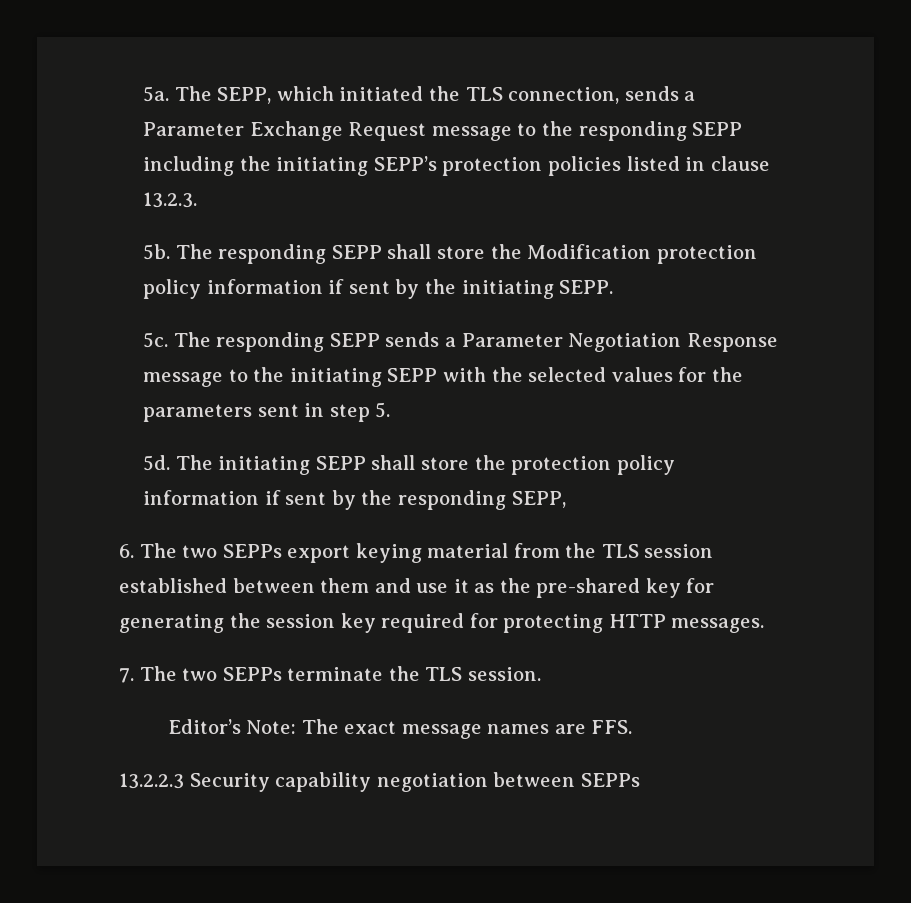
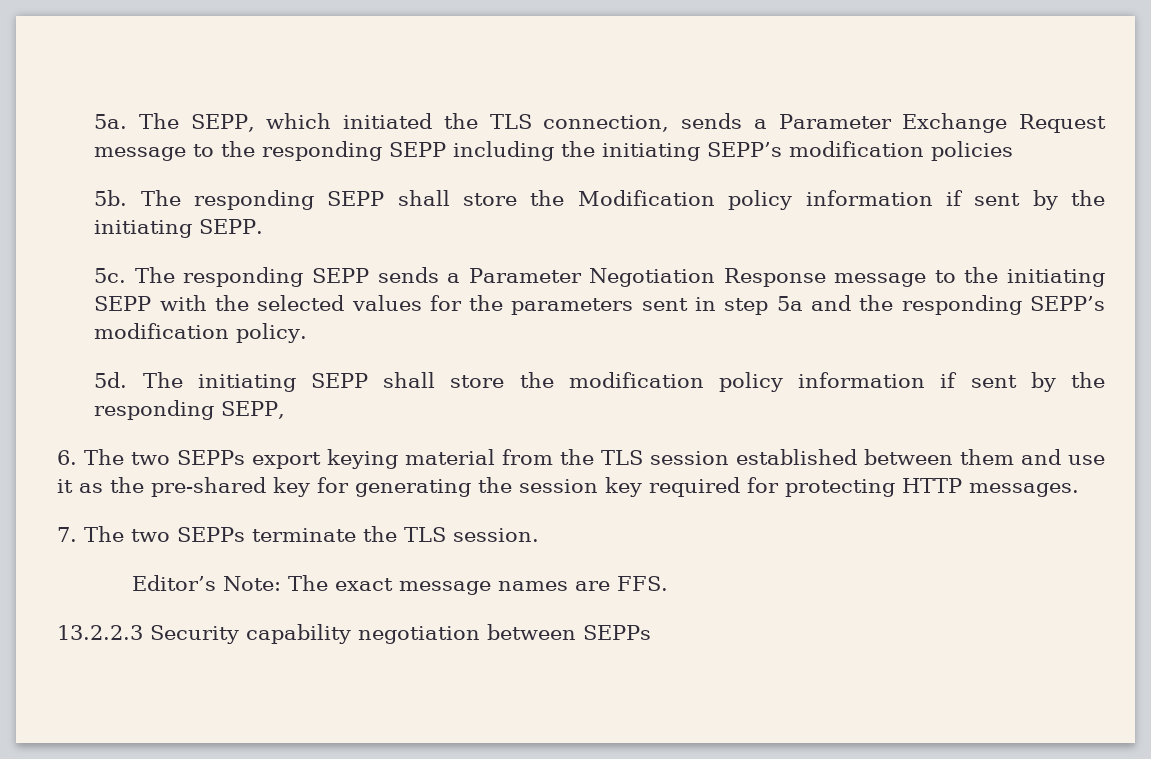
- The SEPP, which initiated the TLS connection, sends a Parameter Exchange Request message to the responding SEPP including the initiating SEPP’s protection policies listed in clause 13.2.3.
+ The SEPP, which initiated the TLS connection, sends a Parameter Exchange Request message to the responding SEPP including the initiating SEPP’s modification policies
- The responding SEPP shall store the Modification protection policy information if sent by the initiating SEPP.
+ The responding SEPP shall store the Modification policy information if sent by the initiating SEPP.
- The responding SEPP sends a Parameter Negotiation Response message to the initiating SEPP with the selected values for the parameters sent in step 5.
+ The responding SEPP sends a Parameter Negotiation Response message to the initiating SEPP with the selected values for the parameters sent in step 5a and the responding SEPP’s modification policy.
- The initiating SEPP shall store the protection policy information if sent by the responding SEPP,
+ The initiating SEPP shall store the modification policy information if sent by the responding SEPP,

